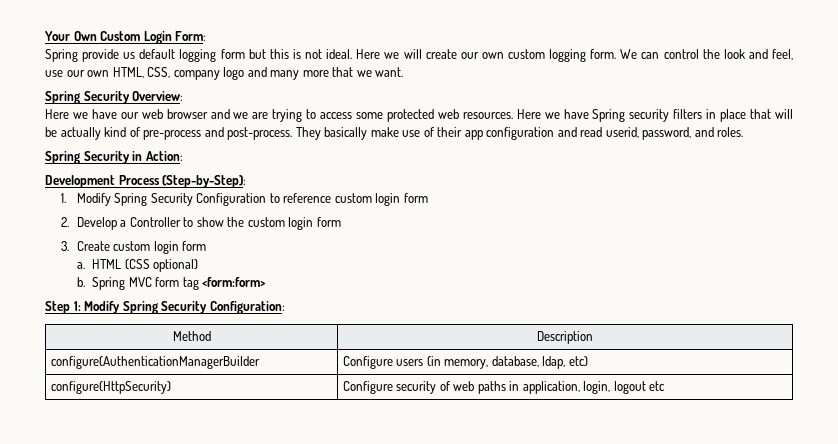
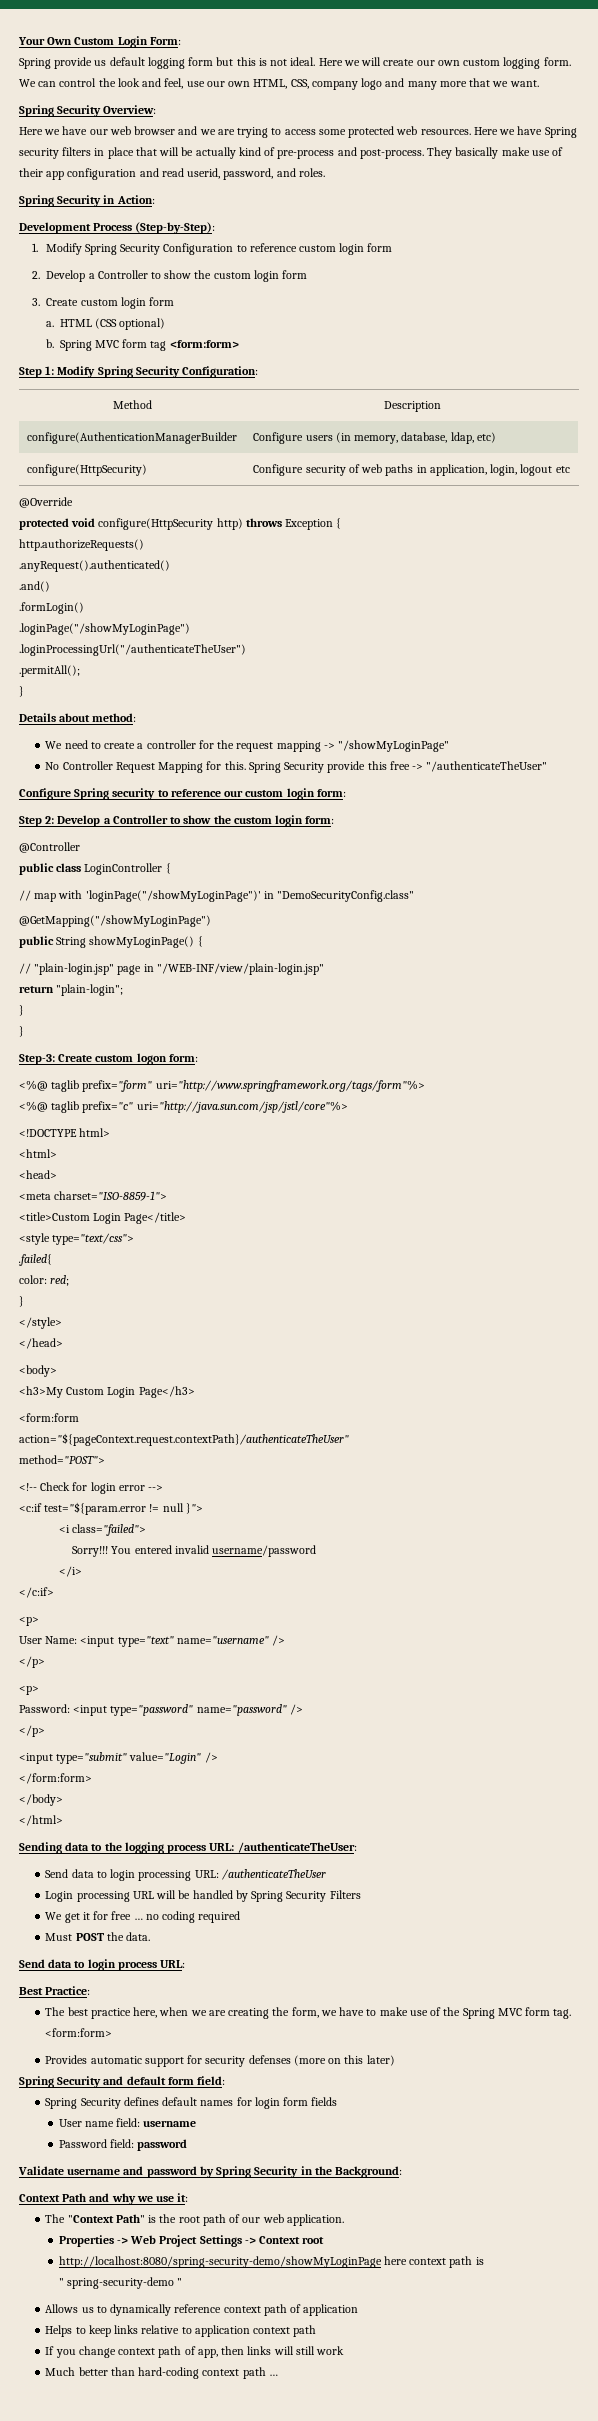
+ @Override
+ protected void configure(HttpSecurity http) throws Exception {
+ http.authorizeRequests()
+ .anyRequest().authenticated()
+ .and()
+ .formLogin()
+ .loginPage("/showMyLoginPage")
+ .loginProcessingUrl("/authenticateTheUser")
+ .permitAll();
+ }
+ Details about method:
+ We need to create a controller for the request mapping -> "/showMyLoginPage"
+ No Controller Request Mapping for this. Spring Security provide this free -> "/authenticateTheUser"
+ Configure Spring security to reference our custom login form:
+ Step 2: Develop a Controller to show the custom login form:
+ @Controller
+ public class LoginController {
+ // map with 'loginPage("/showMyLoginPage")' in "DemoSecurityConfig.class"
+ @GetMapping("/showMyLoginPage")
+ public String showMyLoginPage() {
+ // "plain-login.jsp" page in "/WEB-INF/view/plain-login.jsp"
+ return "plain-login";
+ }
+ }
+ Step-3: Create custom logon form:
+ <%@ taglib prefix="form" uri="http://www.springframework.org/tags/form"%>
+ <%@ taglib prefix="c" uri="http://java.sun.com/jsp/jstl/core"%>
+ <!DOCTYPE html>
+ <html>
+ <head>
+ <meta charset="ISO-8859-1">
+ <title>Custom Login Page</title>
+ <style type="text/css">
+ .failed{
+ color: red;
+ }
+ </style>
+ </head>
+ <body>
+ <h3>My Custom Login Page</h3>
+ <form:form
+ action="${pageContext.request.contextPath}/authenticateTheUser"
+ method="POST">
+ <!-- Check for login error -->
+ <c:if test="${param.error != null }">
+ <i class="failed">
+ Sorry!!! You entered invalid username/password
+ </i>
+ </c:if>
+ <p>
+ User Name: <input type="text" name="username" />
+ </p>
+ <p>
+ Password: <input type="password" name="password" />
+ </p>
+ <input type="submit" value="Login" />
+ </form:form>
+ </body>
+ </html>
+ Sending data to the logging process URL: /authenticateTheUser:
+ Send data to login processing URL: /authenticateTheUser
+ Login processing URL will be handled by Spring Security Filters
+ We get it for free … no coding required
+ Must POST the data.
+ Send data to login process URL:
+ Best Practice:
+ The best practice here, when we are creating the form, we have to make use of the Spring MVC form tag. <form:form>
+ Provides automatic support for security defenses (more on this later)
+ Spring Security and default form field:
+ Spring Security defines default names for login form fields
+ User name field: username
+ Password field: password
+ Validate username and password by Spring Security in the Background:
+ Context Path and why we use it:
+ The "Context Path" is the root path of our web application.
+ Properties -> Web Project Settings -> Context root
+ http://localhost:8080/spring-security-demo/showMyLoginPage here context path is
+ " spring-security-demo "
+ Allows us to dynamically reference context path of application
+ Helps to keep links relative to application context path
+ If you change context path of app, then links will still work
+ Much better than hard-coding context path …

